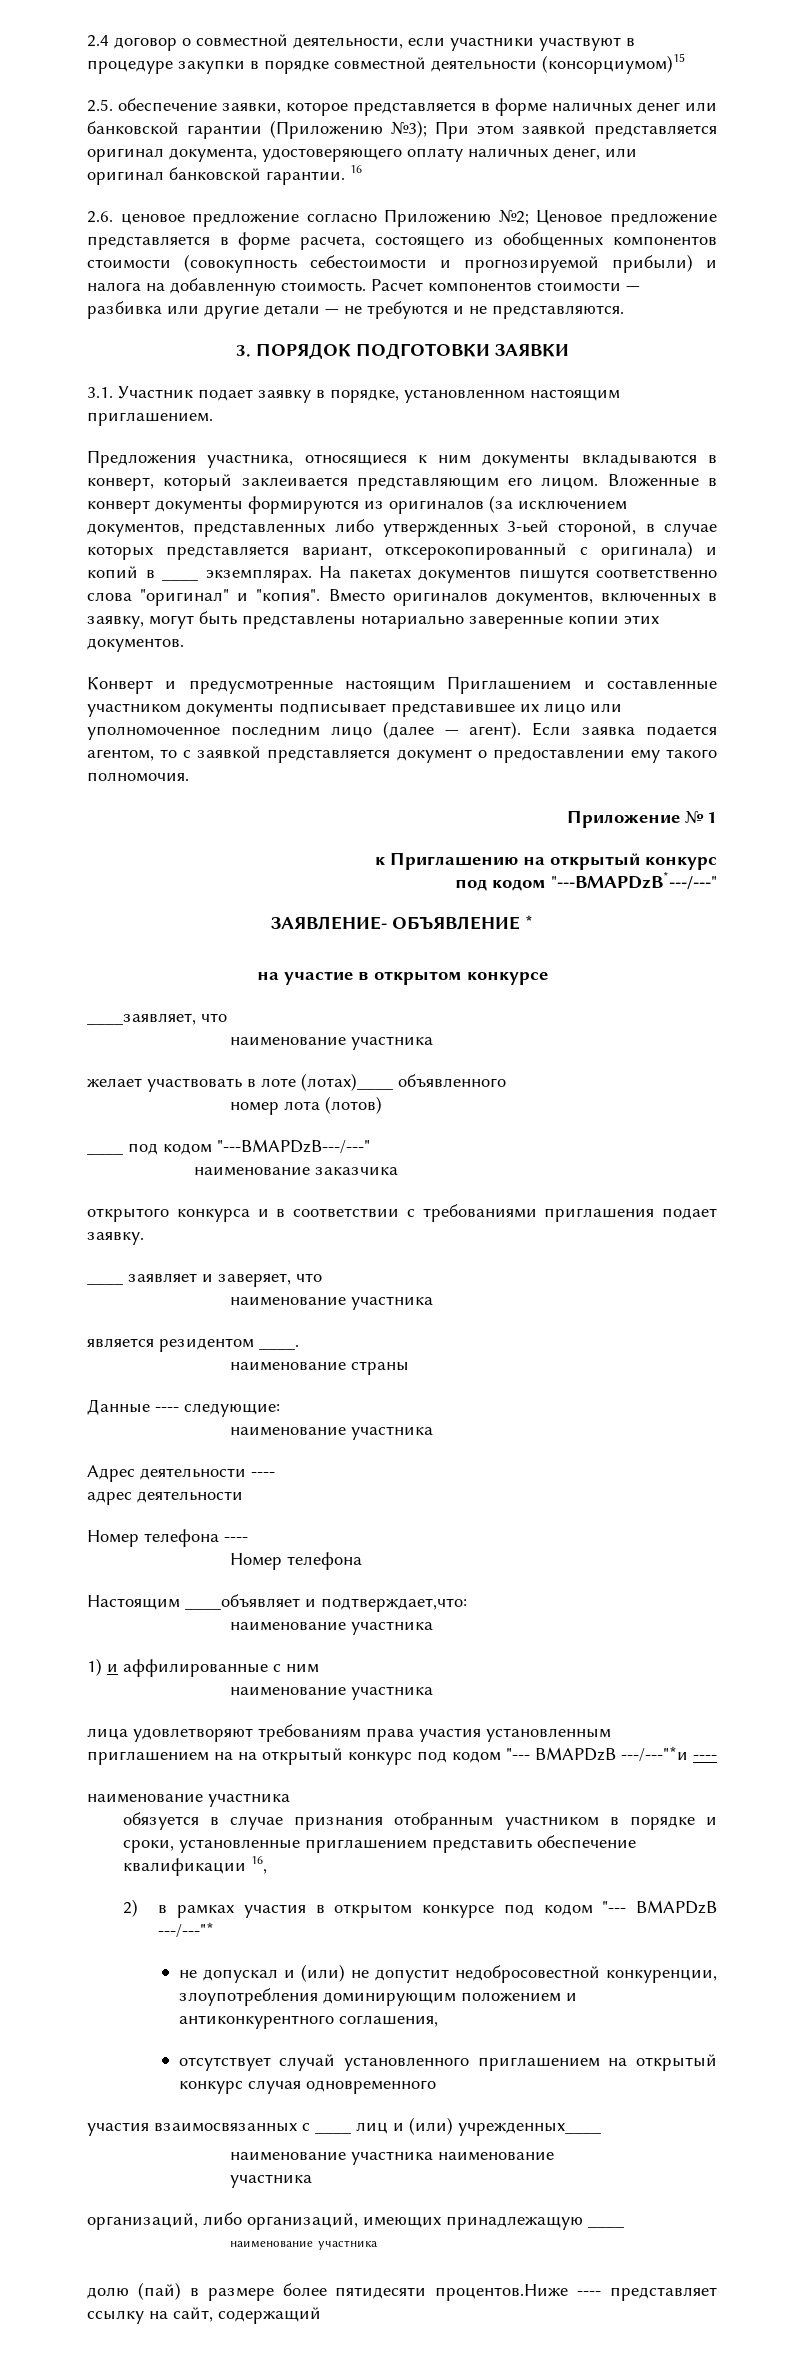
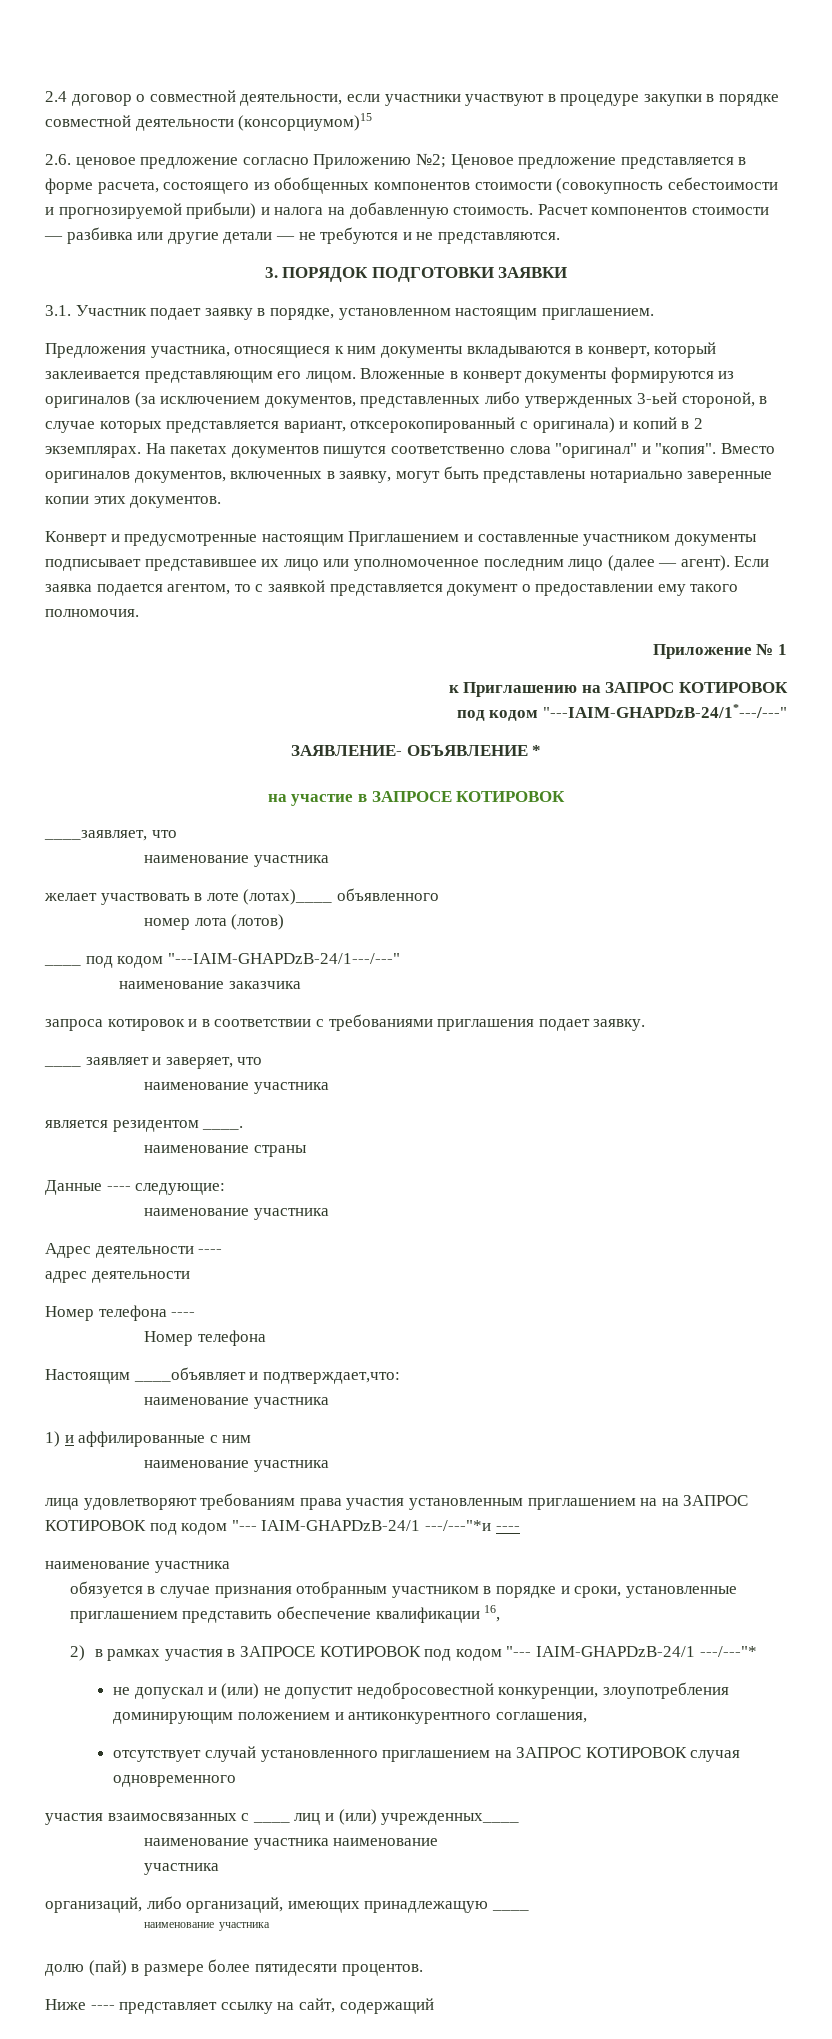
- 2.5. обеспечение заявки, которое представляется в форме наличных денег или банковской гарантии (Приложению №3); При этом заявкой представляется оригинал документа, удостоверяющего оплату наличных денег, или оригинал банковской гарантии. 16
- Вложенные в конверт документы формируются из оригиналов (за исключением документов, представленных либо утвержденных 3-ьей стороной, в случае которых представляется вариант, отксерокопированный с оригинала) и копий в ____ экземплярах.
+ Вложенные в конверт документы формируются из оригиналов (за исключением документов, представленных либо утвержденных 3-ьей стороной, в случае которых представляется вариант, отксерокопированный с оригинала) и копий в 2 экземплярах.
- к Приглашению на открытый конкурс
- под кодом "---BMAPDzB*---/---"
+ к Приглашению на ЗАПРОС КОТИРОВОК
+ под кодом "---IAIM-GHAPDzB-24/1*---/---"
- на участие в открытом конкурсе
+ на участие в ЗАПРОСЕ КОТИРОВОК
- ____ под кодом "---BMAPDzB---/---"
+ ____ под кодом "---IAIM-GHAPDzB-24/1---/---"
- открытого конкурса и в соответствии с требованиями приглашения подает заявку.
+ запроса котировок и в соответствии с требованиями приглашения подает заявку.
- лица удовлетворяют требованиям права участия установленным приглашением на на открытый конкурс под кодом "--- BMAPDzB ---/---"*и ----
+ лица удовлетворяют требованиям права участия установленным приглашением на на ЗАПРОС КОТИРОВОК под кодом "--- IAIM-GHAPDzB-24/1 ---/---"*и ----
- 2) в рамках участия в открытом конкурсе под кодом "--- BMAPDzB ---/---"*
+ 2) в рамках участия в ЗАПРОСЕ КОТИРОВОК под кодом "--- IAIM-GHAPDzB-24/1 ---/---"*
- отсутствует случай установленного приглашением на открытый конкурс случая одновременного
+ отсутствует случай установленного приглашением на ЗАПРОС КОТИРОВОК случая одновременного
- долю (пай) в размере более пятидесяти процентов.Ниже ---- представляет ссылку на сайт, содержащий
+ долю (пай) в размере более пятидесяти процентов.
+ Ниже ---- представляет ссылку на сайт, содержащий

